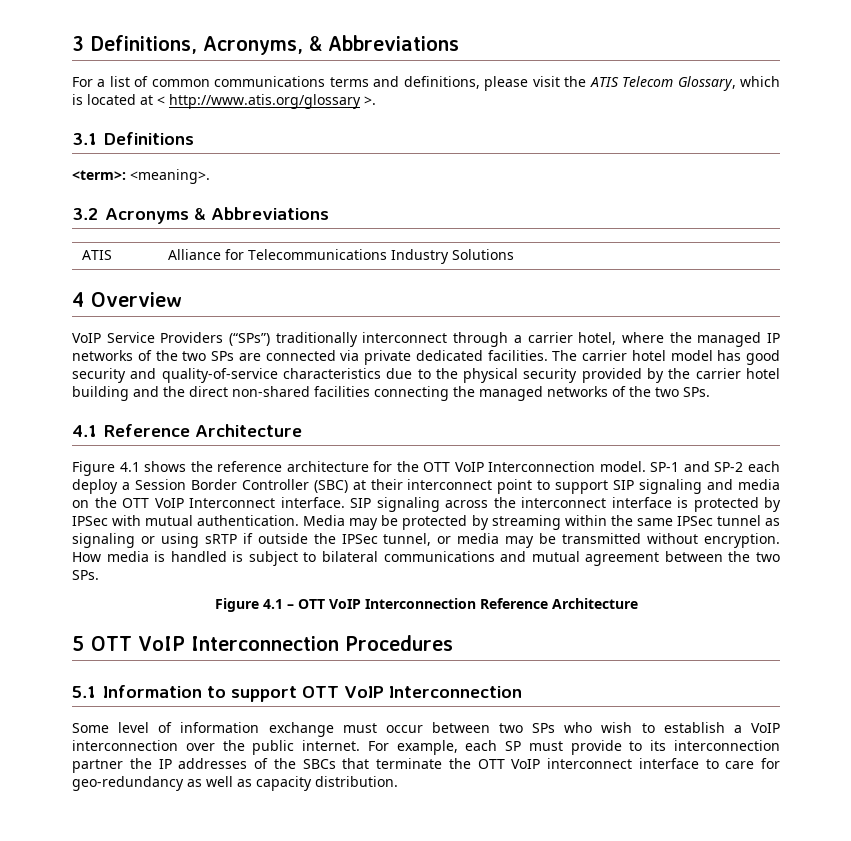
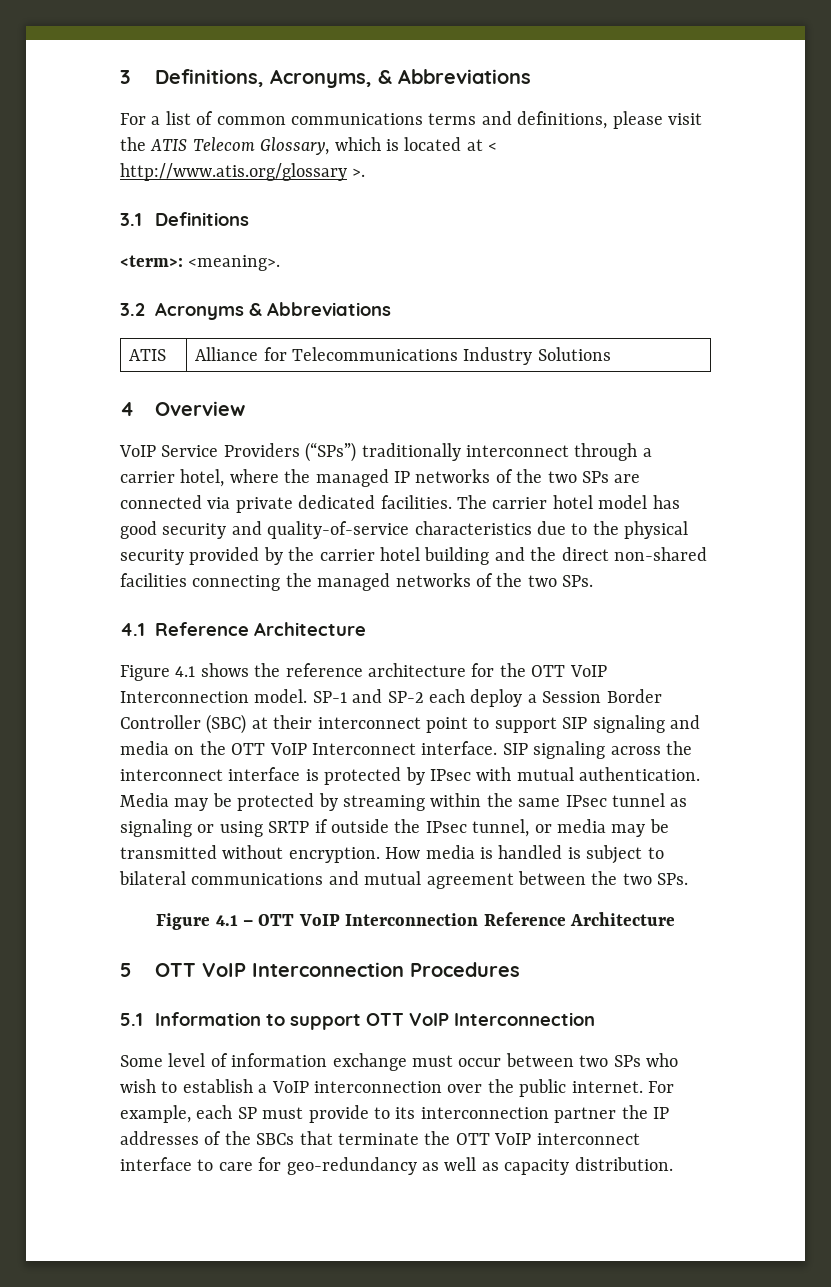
- SIP signaling across the interconnect interface is protected by IPSec with mutual authentication.
+ SIP signaling across the interconnect interface is protected by IPsec with mutual authentication.
- Media may be protected by streaming within the same IPSec tunnel as signaling or using sRTP if outside the IPSec tunnel, or media may be transmitted without encryption.
+ Media may be protected by streaming within the same IPsec tunnel as signaling or using SRTP if outside the IPsec tunnel, or media may be transmitted without encryption.

